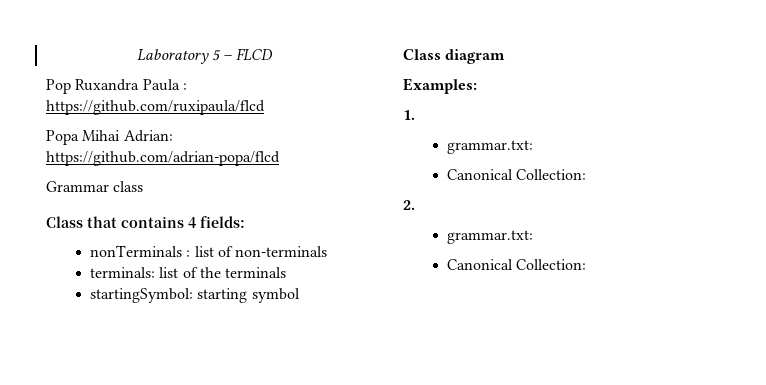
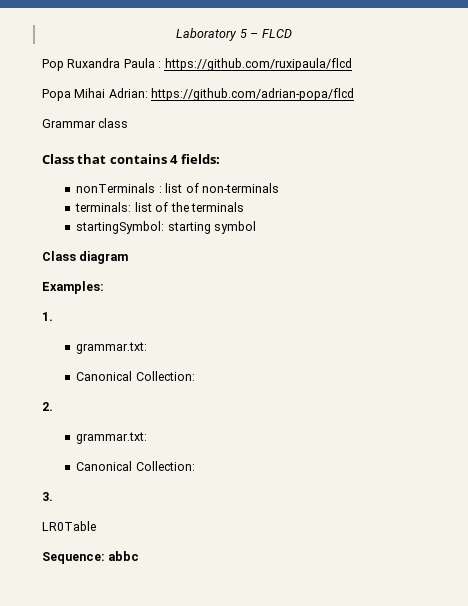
+ 3.
+ LR0Table
+ Sequence: abbc

